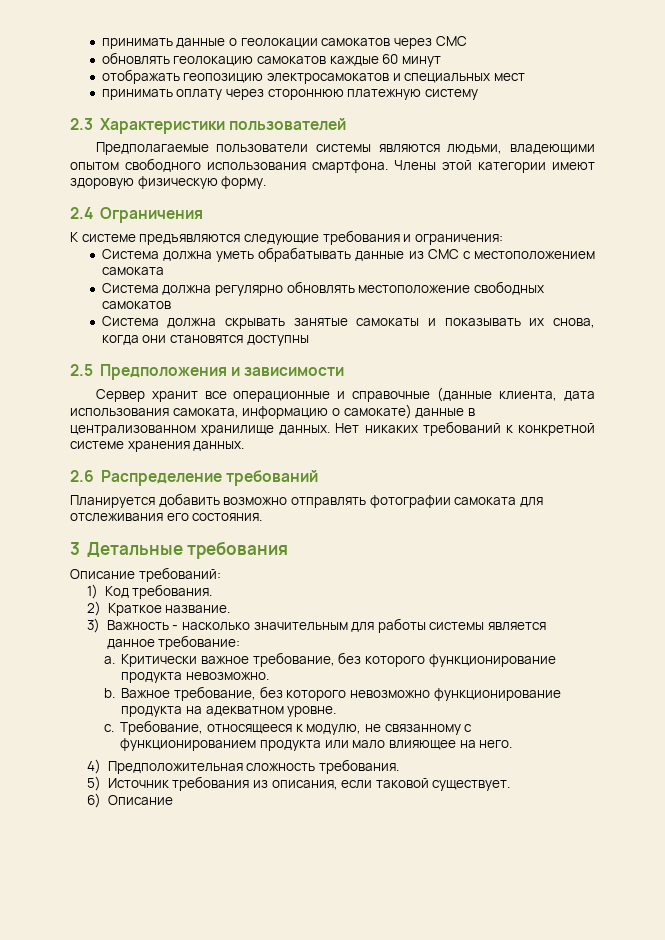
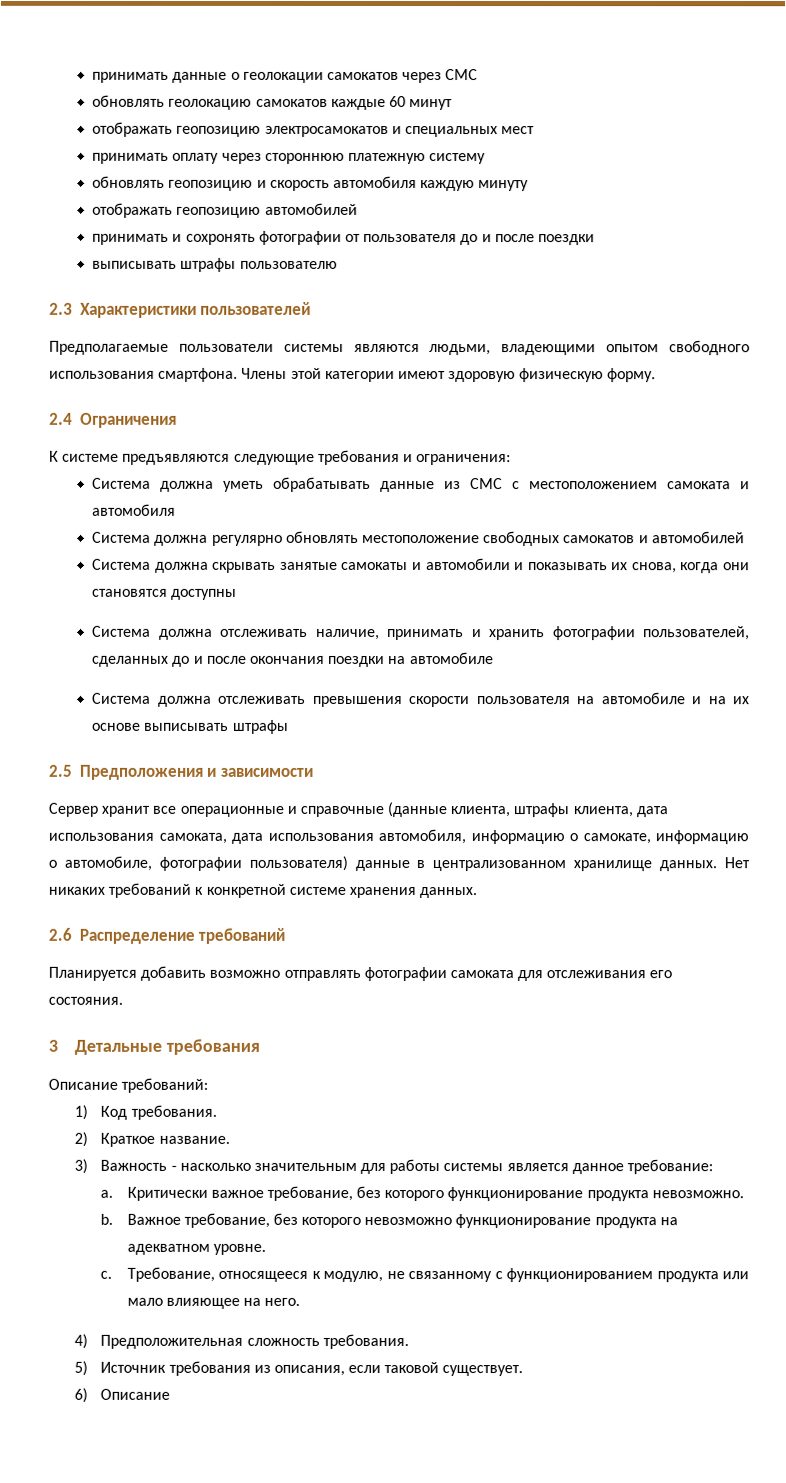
+ обновлять геопозицию и скорость автомобиля каждую минуту
+ отображать геопозицию автомобилей
+ принимать и сохронять фотографии от пользователя до и после поездки
+ выписывать штрафы пользователю
- Система должна уметь обрабатывать данные из СМС с местоположением самоката
+ Система должна уметь обрабатывать данные из СМС с местоположением самоката и автомобиля
- Система должна регулярно обновлять местоположение свободных самокатов
+ Система должна регулярно обновлять местоположение свободных самокатов и автомобилей
- Система должна скрывать занятые самокаты и показывать их снова, когда они становятся доступны
+ Система должна скрывать занятые самокаты и автомобили и показывать их снова, когда они становятся доступны
+ Система должна отслеживать наличие, принимать и хранить фотографии пользователей, сделанных до и после окончания поездки на автомобиле
+ Система должна отслеживать превышения скорости пользователя на автомобиле и на их основе выписывать штрафы
- Сервер хранит все операционные и справочные (данные клиента, дата использования самоката, информацию о самокате) данные в централизованном хранилище данных.
+ Сервер хранит все операционные и справочные (данные клиента, штрафы клиента, дата использования самоката, дата использования автомобиля, информацию о самокате, информацию о автомобиле, фотографии пользователя) данные в централизованном хранилище данных.

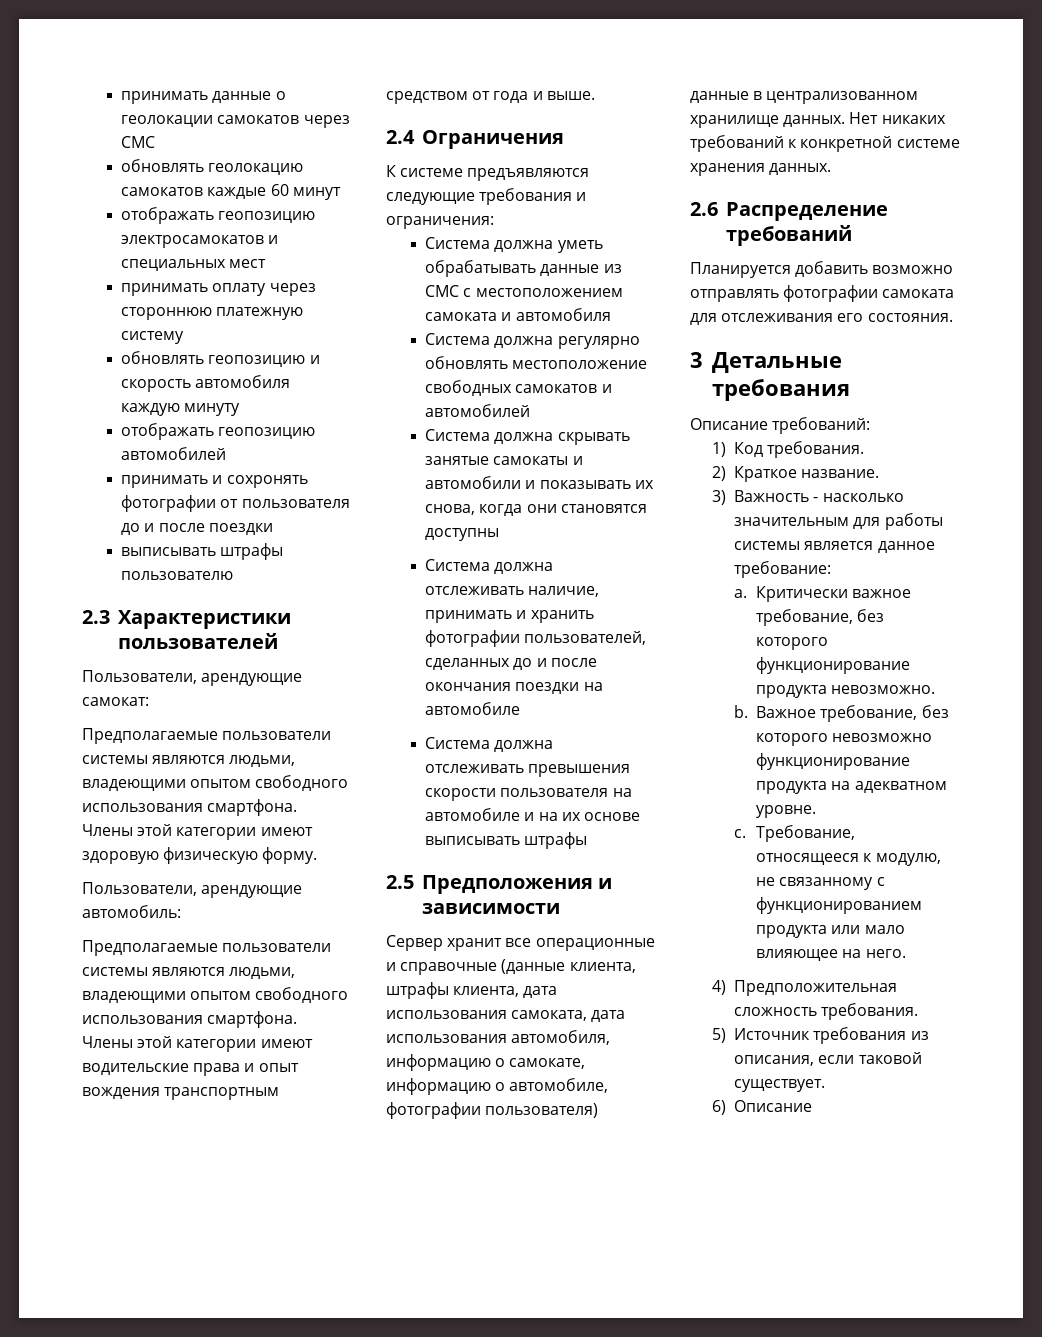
+ Пользователи, арендующие самокат:
+ Пользователи, арендующие автомобиль:
+ Предполагаемые пользователи системы являются людьми, владеющими опытом свободного использования смартфона. Члены этой категории имеют водительские права и опыт вождения транспортным средством от года и выше.

